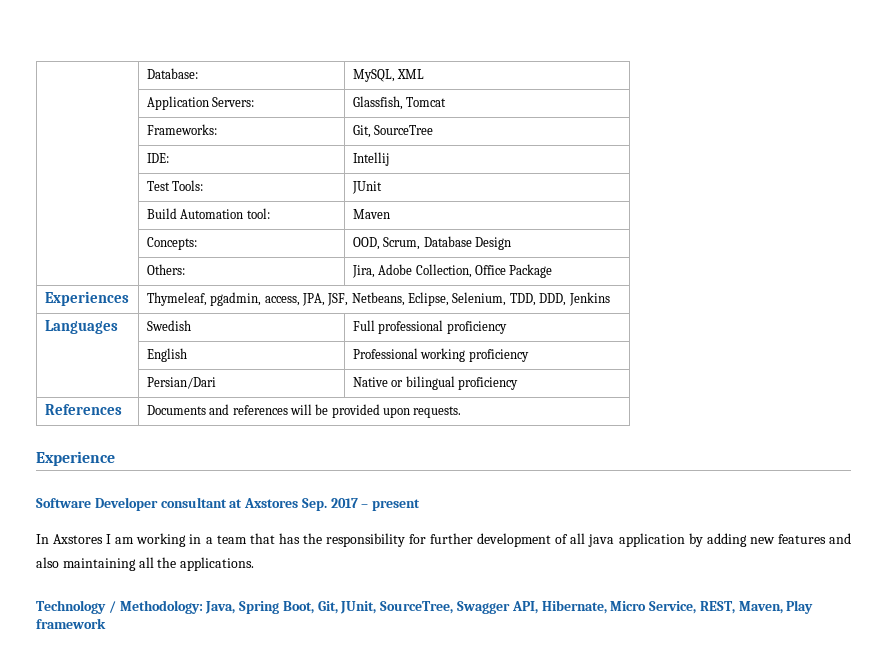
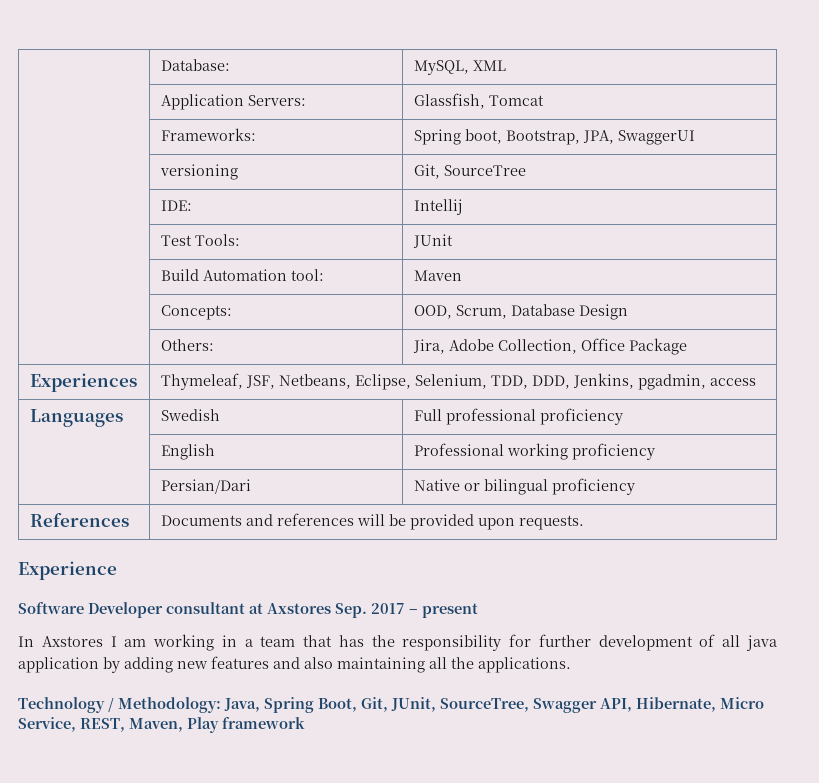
- | Frameworks: | Git, SourceTree
+ | Frameworks: | Spring boot, Bootstrap, JPA, SwaggerUI
+ | versioning | Git, SourceTree
- Experiences | Thymeleaf, pgadmin, access, JPA, JSF, Netbeans, Eclipse, Selenium, TDD, DDD, Jenkins
+ Experiences | Thymeleaf, JSF, Netbeans, Eclipse, Selenium, TDD, DDD, Jenkins, pgadmin, access

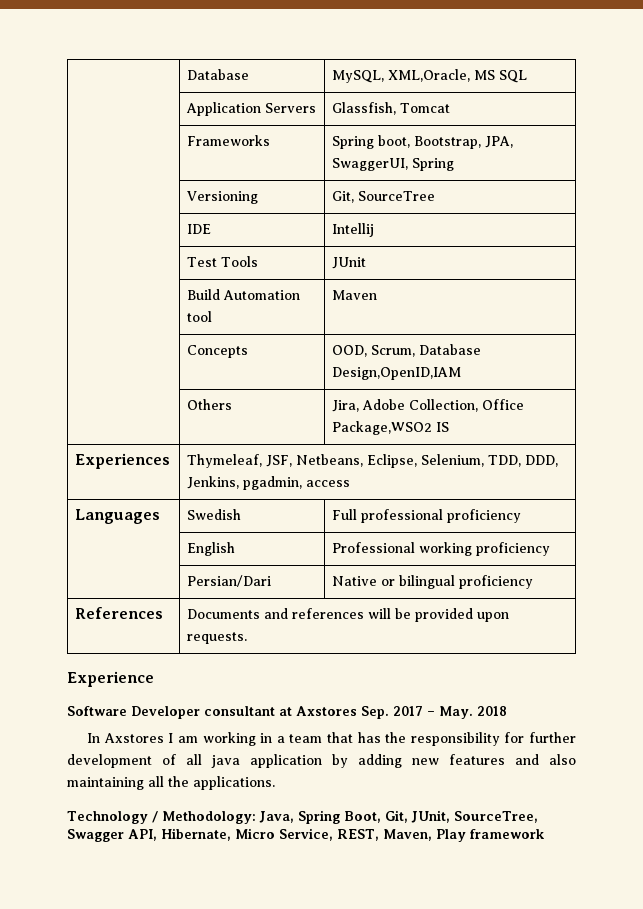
- | Database: | MySQL, XML
+ | Database | MySQL, XML,Oracle, MS SQL
- | Application Servers: | Glassfish, Tomcat
+ | Application Servers | Glassfish, Tomcat
- | Frameworks: | Spring boot, Bootstrap, JPA, SwaggerUI
- | versioning | Git, SourceTree
+ | Frameworks | Spring boot, Bootstrap, JPA, SwaggerUI, Spring
+ | Versioning | Git, SourceTree
- | IDE: | Intellij
+ | IDE | Intellij
- | Test Tools: | JUnit
+ | Test Tools | JUnit
- | Build Automation tool: | Maven
+ | Build Automation tool | Maven
- | Concepts: | OOD, Scrum, Database Design
- | Others: | Jira, Adobe Collection, Office Package
+ | Concepts | OOD, Scrum, Database Design,OpenID,IAM
+ | Others | Jira, Adobe Collection, Office Package,WSO2 IS
- Software Developer consultant at Axstores Sep. 2017 – present
+ Software Developer consultant at Axstores Sep. 2017 – May. 2018

